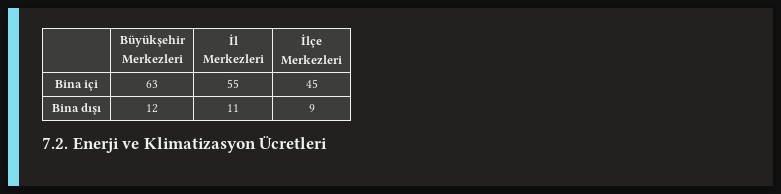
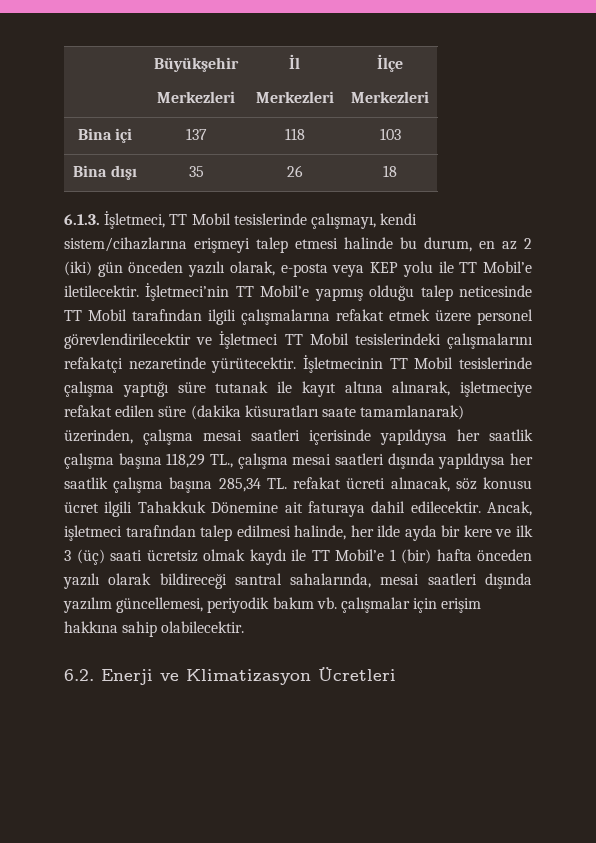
- Bina içi | 63 | 55 | 45
+ Bina içi | 137 | 118 | 103
- Bina dışı | 12 | 11 | 9
- 7.2. Enerji ve Klimatizasyon Ücretleri
+ Bina dışı | 35 | 26 | 18
+ 6.1.3. İşletmeci, TT Mobil tesislerinde çalışmayı, kendi sistem/cihazlarına erişmeyi talep etmesi halinde bu durum, en az 2 (iki) gün önceden yazılı olarak, e-posta veya KEP yolu ile TT Mobil’e iletilecektir. İşletmeci’nin TT Mobil’e yapmış olduğu talep neticesinde TT Mobil tarafından ilgili çalışmalarına refakat etmek üzere personel görevlendirilecektir ve İşletmeci TT Mobil tesislerindeki çalışmalarını refakatçi nezaretinde yürütecektir. İşletmecinin TT Mobil tesislerinde çalışma yaptığı süre tutanak ile kayıt altına alınarak, işletmeciye refakat edilen süre (dakika küsuratları saate tamamlanarak) üzerinden, çalışma mesai saatleri içerisinde yapıldıysa her saatlik çalışma başına 118,29 TL., çalışma mesai saatleri dışında yapıldıysa her saatlik çalışma başına 285,34 TL. refakat ücreti alınacak, söz konusu ücret ilgili Tahakkuk Dönemine ait faturaya dahil edilecektir. Ancak, işletmeci tarafından talep edilmesi halinde, her ilde ayda bir kere ve ilk 3 (üç) saati ücretsiz olmak kaydı ile TT Mobil’e 1 (bir) hafta önceden yazılı olarak bildireceği santral sahalarında, mesai saatleri dışında yazılım güncellemesi, periyodik bakım vb. çalışmalar için erişim hakkına sahip olabilecektir.
+ 6.2. Enerji ve Klimatizasyon Ücretleri

